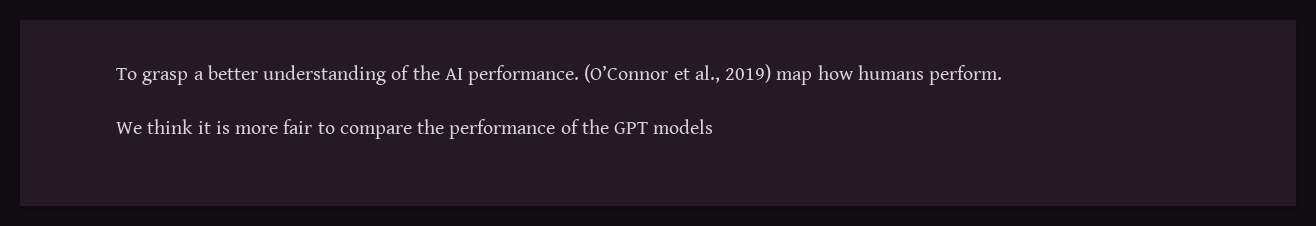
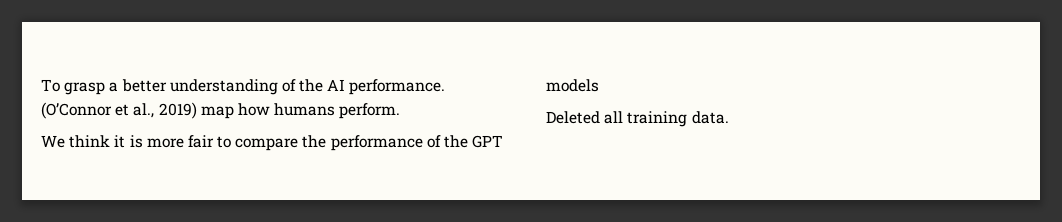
+ Deleted all training data.

